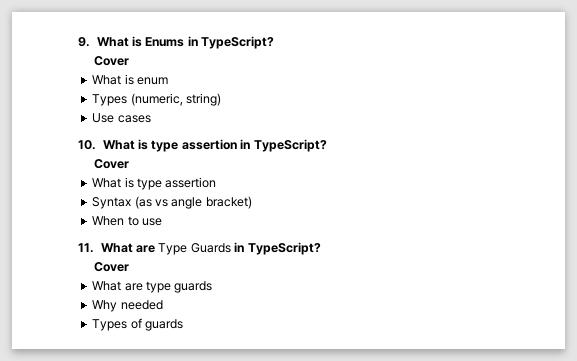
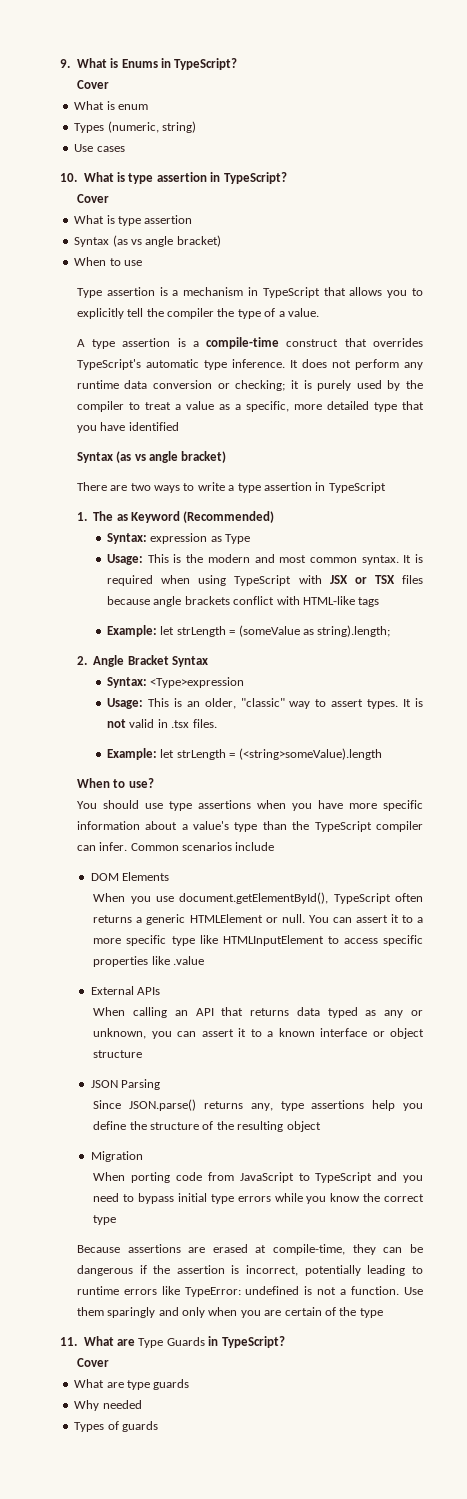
+ Type assertion is a mechanism in TypeScript that allows you to explicitly tell the compiler the type of a value.
+ A type assertion is a compile-time construct that overrides TypeScript's automatic type inference. It does not perform any runtime data conversion or checking; it is purely used by the compiler to treat a value as a specific, more detailed type that you have identified
+ Syntax (as vs angle bracket)
+ There are two ways to write a type assertion in TypeScript
+ 1. The as Keyword (Recommended)
+ Syntax: expression as Type
+ Usage: This is the modern and most common syntax. It is required when using TypeScript with JSX or TSX files because angle brackets conflict with HTML-like tags
+ Example: let strLength = (someValue as string).length;
+ 2. Angle Bracket Syntax
+ Syntax: <Type>expression
+ Usage: This is an older, "classic" way to assert types. It is not valid in .tsx files.
+ Example: let strLength = (<string>someValue).length
+ When to use?
+ You should use type assertions when you have more specific information about a value's type than the TypeScript compiler can infer. Common scenarios include
+ DOM Elements
+ When you use document.getElementById(), TypeScript often returns a generic HTMLElement or null. You can assert it to a more specific type like HTMLInputElement to access specific properties like .value
+ External APIs
+ When calling an API that returns data typed as any or unknown, you can assert it to a known interface or object structure
+ JSON Parsing
+ Since JSON.parse() returns any, type assertions help you define the structure of the resulting object
+ Migration
+ When porting code from JavaScript to TypeScript and you need to bypass initial type errors while you know the correct type
+ Because assertions are erased at compile-time, they can be dangerous if the assertion is incorrect, potentially leading to runtime errors like TypeError: undefined is not a function. Use them sparingly and only when you are certain of the type

